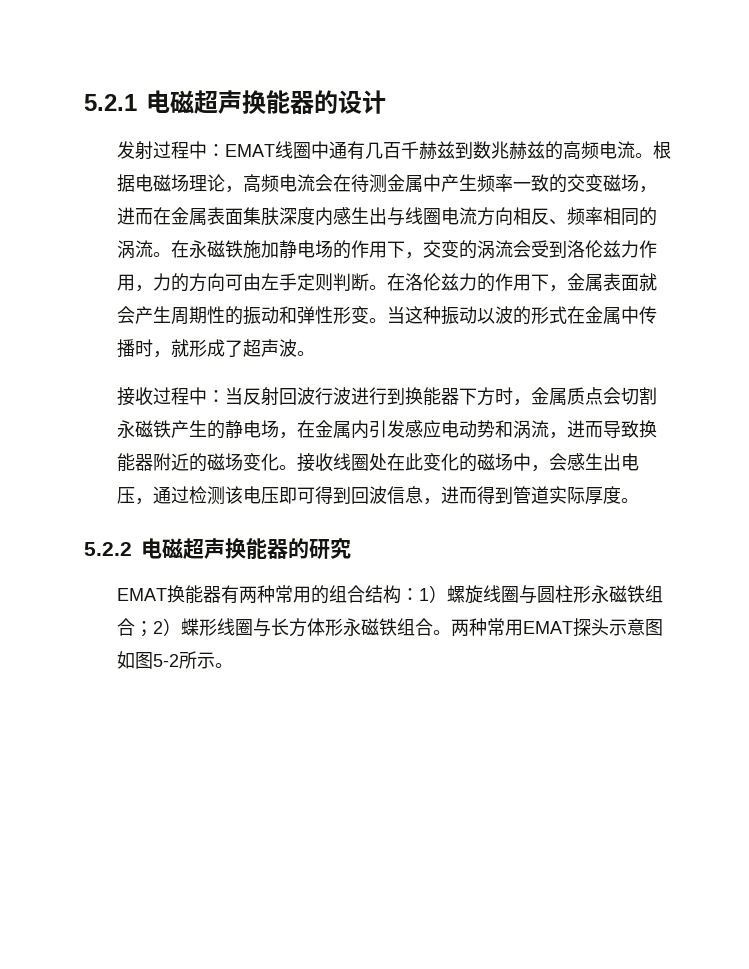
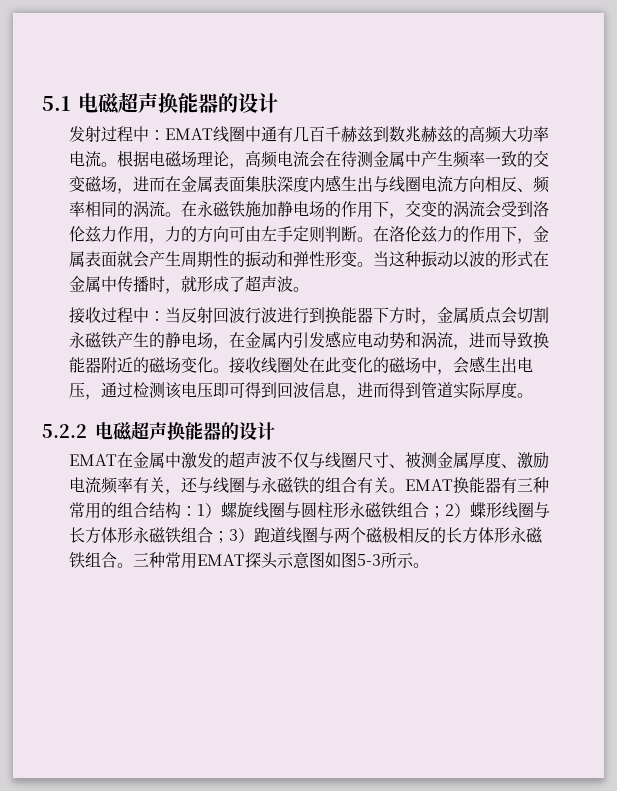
- 5.2.1电磁超声换能器的设计
+ 5.1电磁超声换能器的设计
- 发射过程中：EMAT线圈中通有几百千赫兹到数兆赫兹的高频电流。
+ 发射过程中：EMAT线圈中通有几百千赫兹到数兆赫兹的高频大功率电流。
- 5.2.2电磁超声换能器的研究
- EMAT换能器有两种常用的组合结构：1）螺旋线圈与圆柱形永磁铁组合；2）蝶形线圈与长方体形永磁铁组合。两种常用EMAT探头示意图如图5-2所示。
+ 5.2.2电磁超声换能器的设计
+ EMAT在金属中激发的超声波不仅与线圈尺寸、被测金属厚度、激励电流频率有关，还与线圈与永磁铁的组合有关。EMAT换能器有三种常用的组合结构：1）螺旋线圈与圆柱形永磁铁组合；2）蝶形线圈与长方体形永磁铁组合；3）跑道线圈与两个磁极相反的长方体形永磁铁组合。三种常用EMAT探头示意图如图5-3所示。

